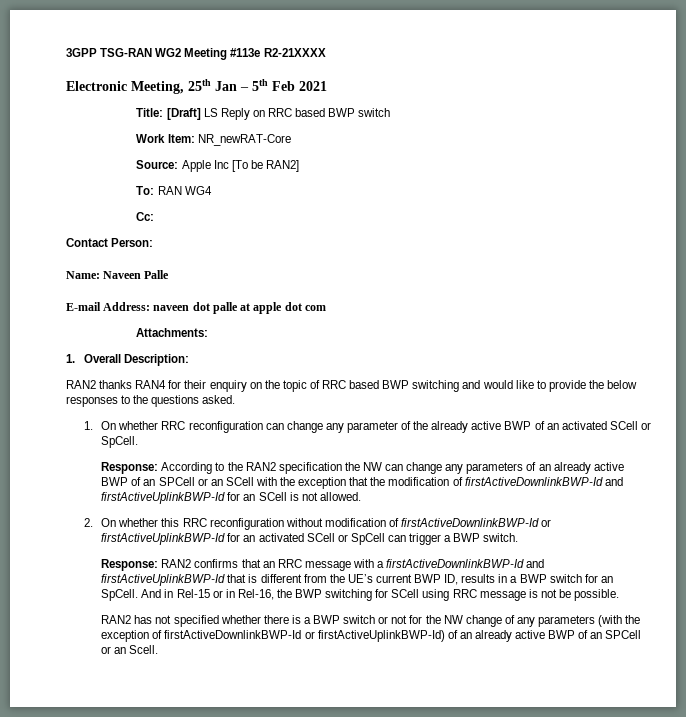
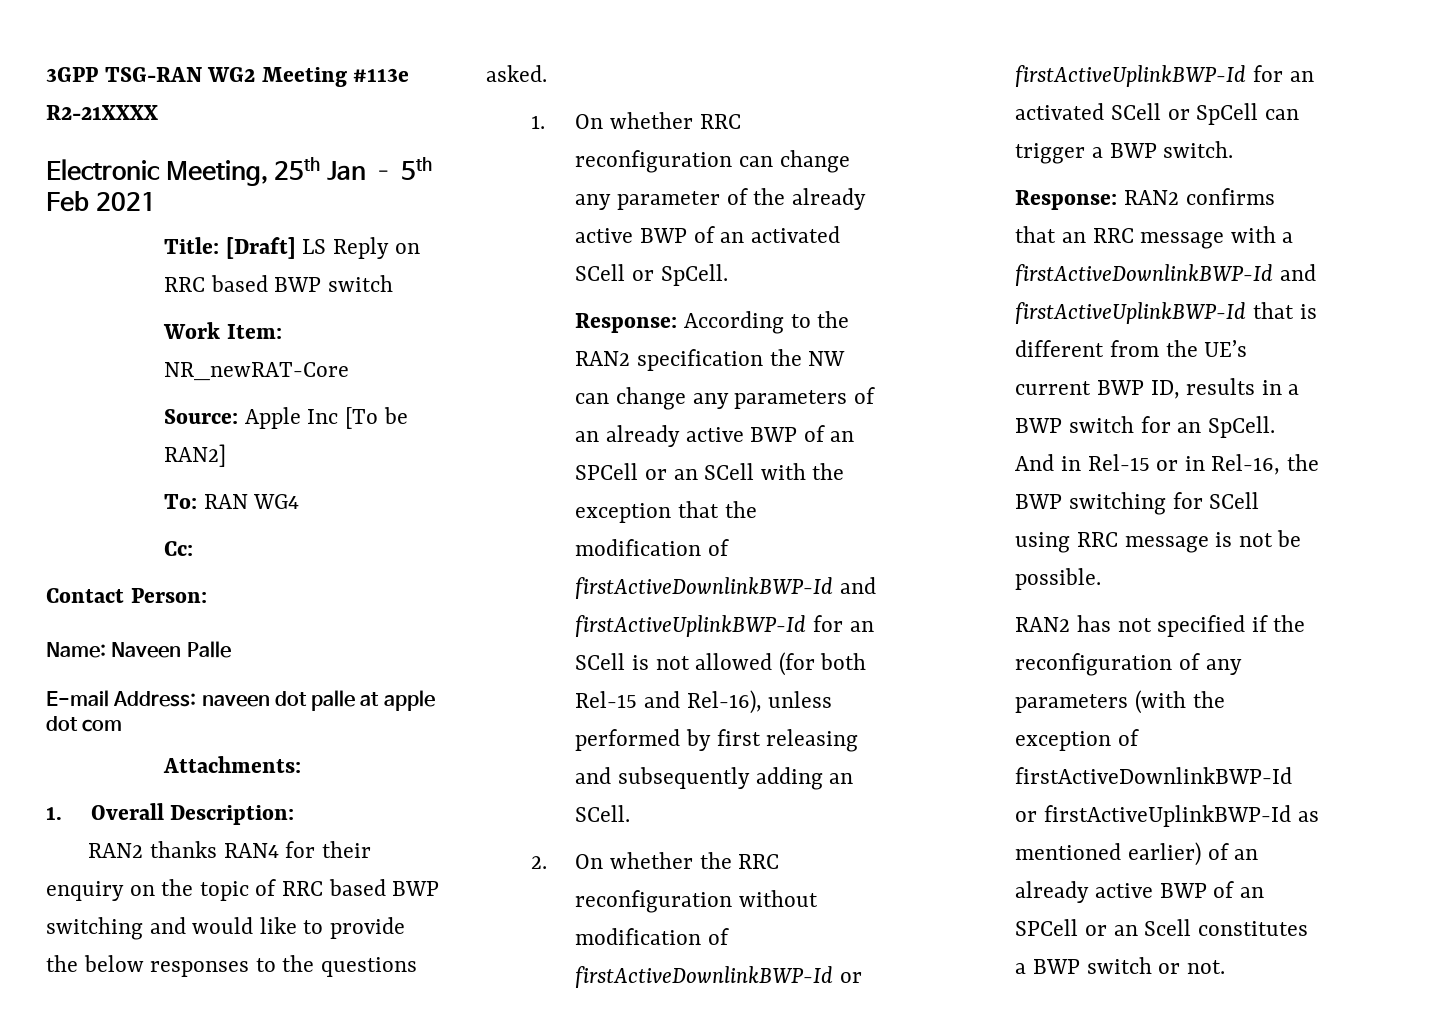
- Response: According to the RAN2 specification the NW can change any parameters of an already active BWP of an SPCell or an SCell with the exception that the modification of firstActiveDownlinkBWP-Id and firstActiveUplinkBWP-Id for an SCell is not allowed.
+ Response: According to the RAN2 specification the NW can change any parameters of an already active BWP of an SPCell or an SCell with the exception that the modification of firstActiveDownlinkBWP-Id and firstActiveUplinkBWP-Id for an SCell is not allowed (for both Rel-15 and Rel-16), unless performed by first releasing and subsequently adding an SCell.
- 2. On whether this RRC reconfiguration without modification of firstActiveDownlinkBWP-Id or firstActiveUplinkBWP-Id for an activated SCell or SpCell can trigger a BWP switch.
+ 2. On whether the RRC reconfiguration without modification of firstActiveDownlinkBWP-Id or firstActiveUplinkBWP-Id for an activated SCell or SpCell can trigger a BWP switch.
- RAN2 has not specified whether there is a BWP switch or not for the NW change of any parameters (with the exception of firstActiveDownlinkBWP-Id or firstActiveUplinkBWP-Id) of an already active BWP of an SPCell or an Scell.
+ RAN2 has not specified if the reconfiguration of any parameters (with the exception of firstActiveDownlinkBWP-Id or firstActiveUplinkBWP-Id as mentioned earlier) of an already active BWP of an SPCell or an Scell constitutes a BWP switch or not.

